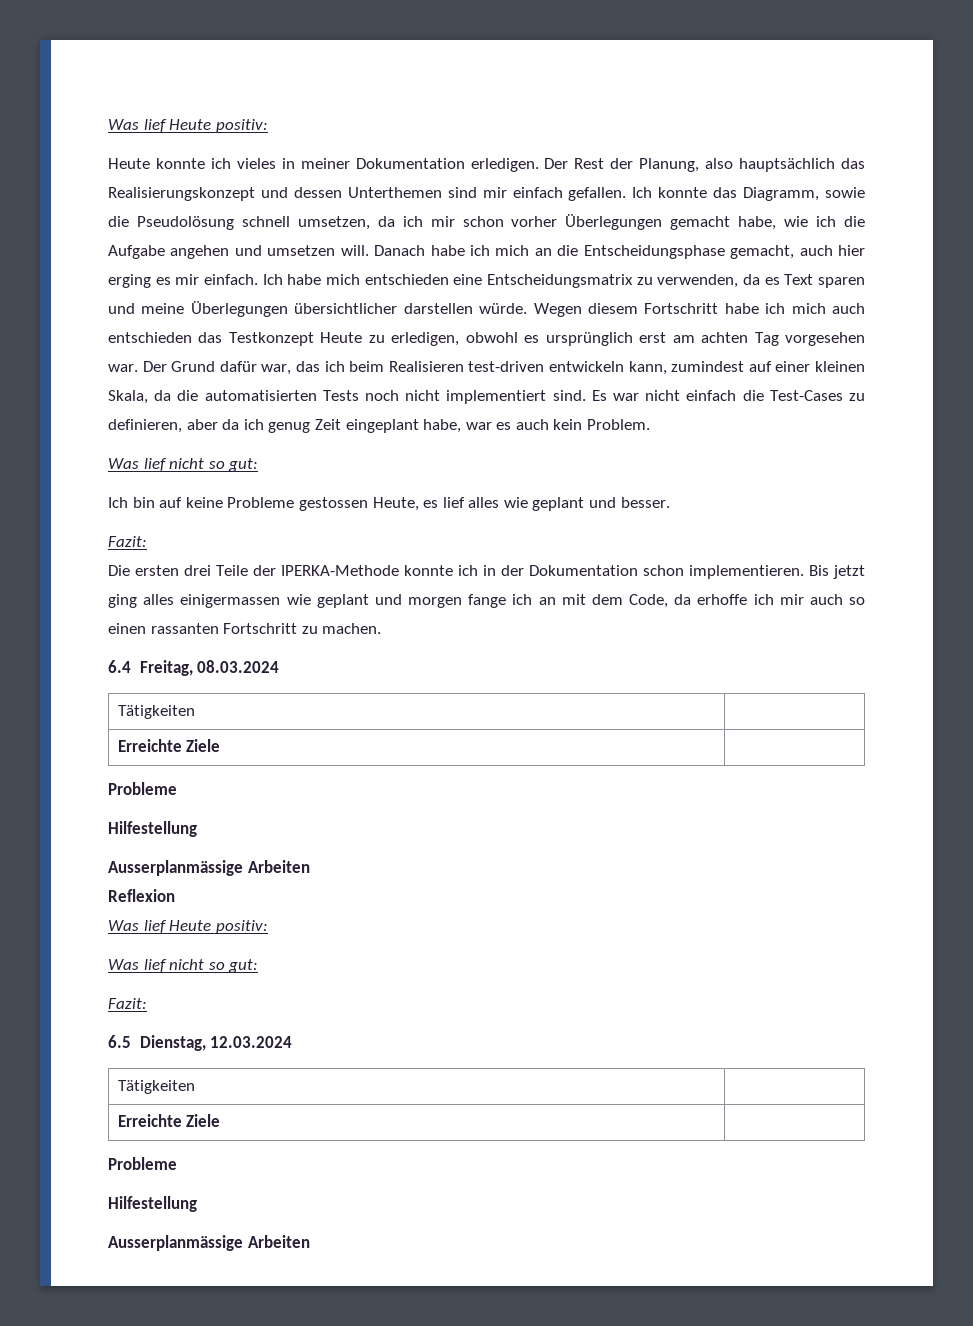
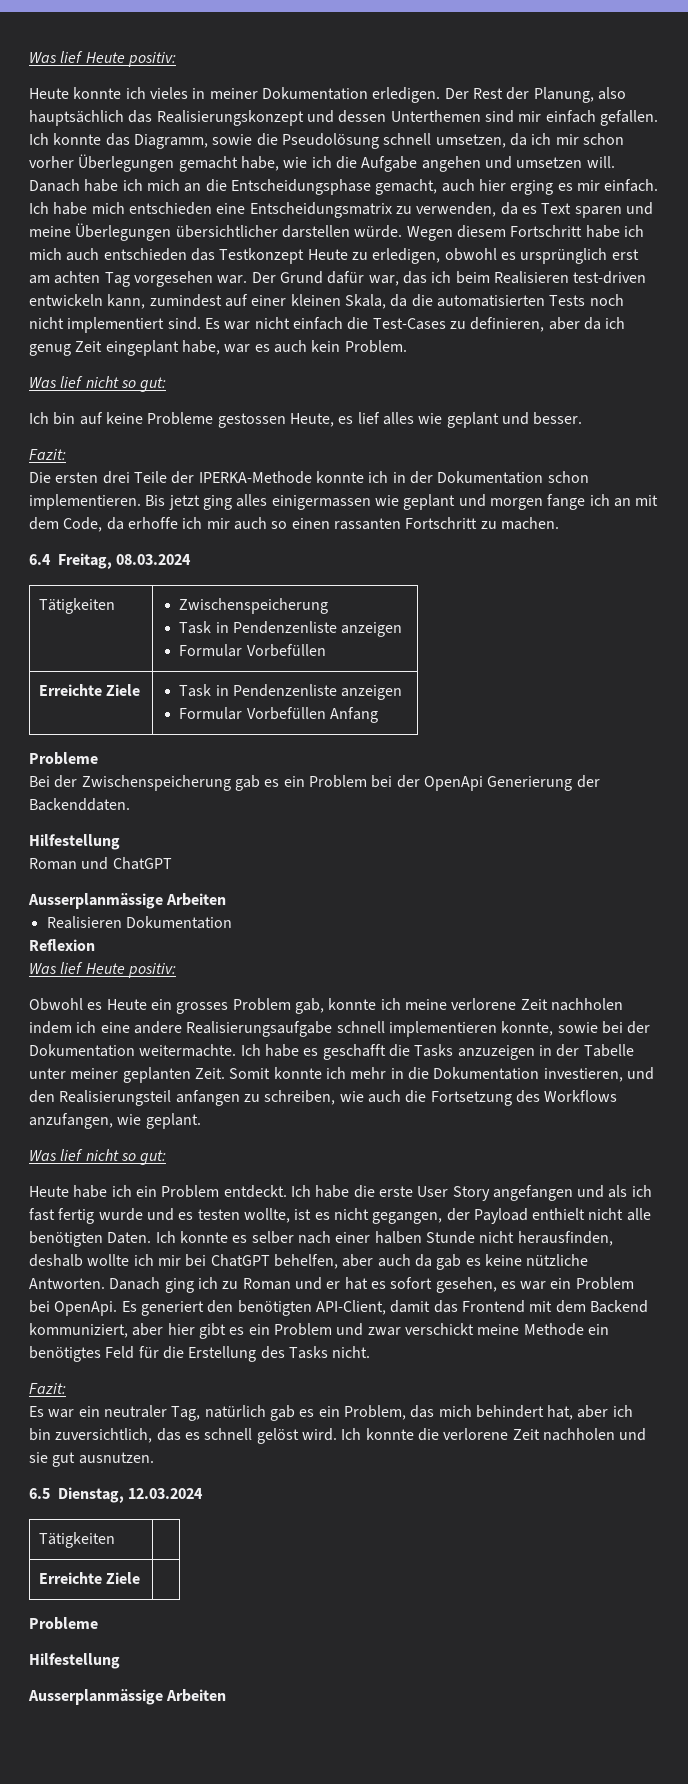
  6.4 Freitag, 08.03.2024
- Tätigkeiten |
- Erreichte Ziele |
+ Tätigkeiten | Zwischenspeicherung
+ Task in Pendenzenliste anzeigen
+ Formular Vorbefüllen
+ Erreichte Ziele | Task in Pendenzenliste anzeigen
+ Formular Vorbefüllen Anfang
  Probleme
+ Bei der Zwischenspeicherung gab es ein Problem bei der OpenApi Generierung der Backenddaten.
  Hilfestellung
+ Roman und ChatGPT
  Ausserplanmässige Arbeiten
+ Realisieren Dokumentation
  Reflexion
  Was lief Heute positiv:
+ Obwohl es Heute ein grosses Problem gab, konnte ich meine verlorene Zeit nachholen indem ich eine andere Realisierungsaufgabe schnell implementieren konnte, sowie bei der Dokumentation weitermachte. Ich habe es geschafft die Tasks anzuzeigen in der Tabelle unter meiner geplanten Zeit. Somit konnte ich mehr in die Dokumentation investieren, und den Realisierungsteil anfangen zu schreiben, wie auch die Fortsetzung des Workflows anzufangen, wie geplant.
  Was lief nicht so gut:
+ Heute habe ich ein Problem entdeckt. Ich habe die erste User Story angefangen und als ich fast fertig wurde und es testen wollte, ist es nicht gegangen, der Payload enthielt nicht alle benötigten Daten. Ich konnte es selber nach einer halben Stunde nicht herausfinden, deshalb wollte ich mir bei ChatGPT behelfen, aber auch da gab es keine nützliche Antworten. Danach ging ich zu Roman und er hat es sofort gesehen, es war ein Problem bei OpenApi. Es generiert den benötigten API-Client, damit das Frontend mit dem Backend kommuniziert, aber hier gibt es ein Problem und zwar verschickt meine Methode ein benötigtes Feld für die Erstellung des Tasks nicht.
  Fazit:
+ Es war ein neutraler Tag, natürlich gab es ein Problem, das mich behindert hat, aber ich bin zuversichtlich, das es schnell gelöst wird. Ich konnte die verlorene Zeit nachholen und sie gut ausnutzen.

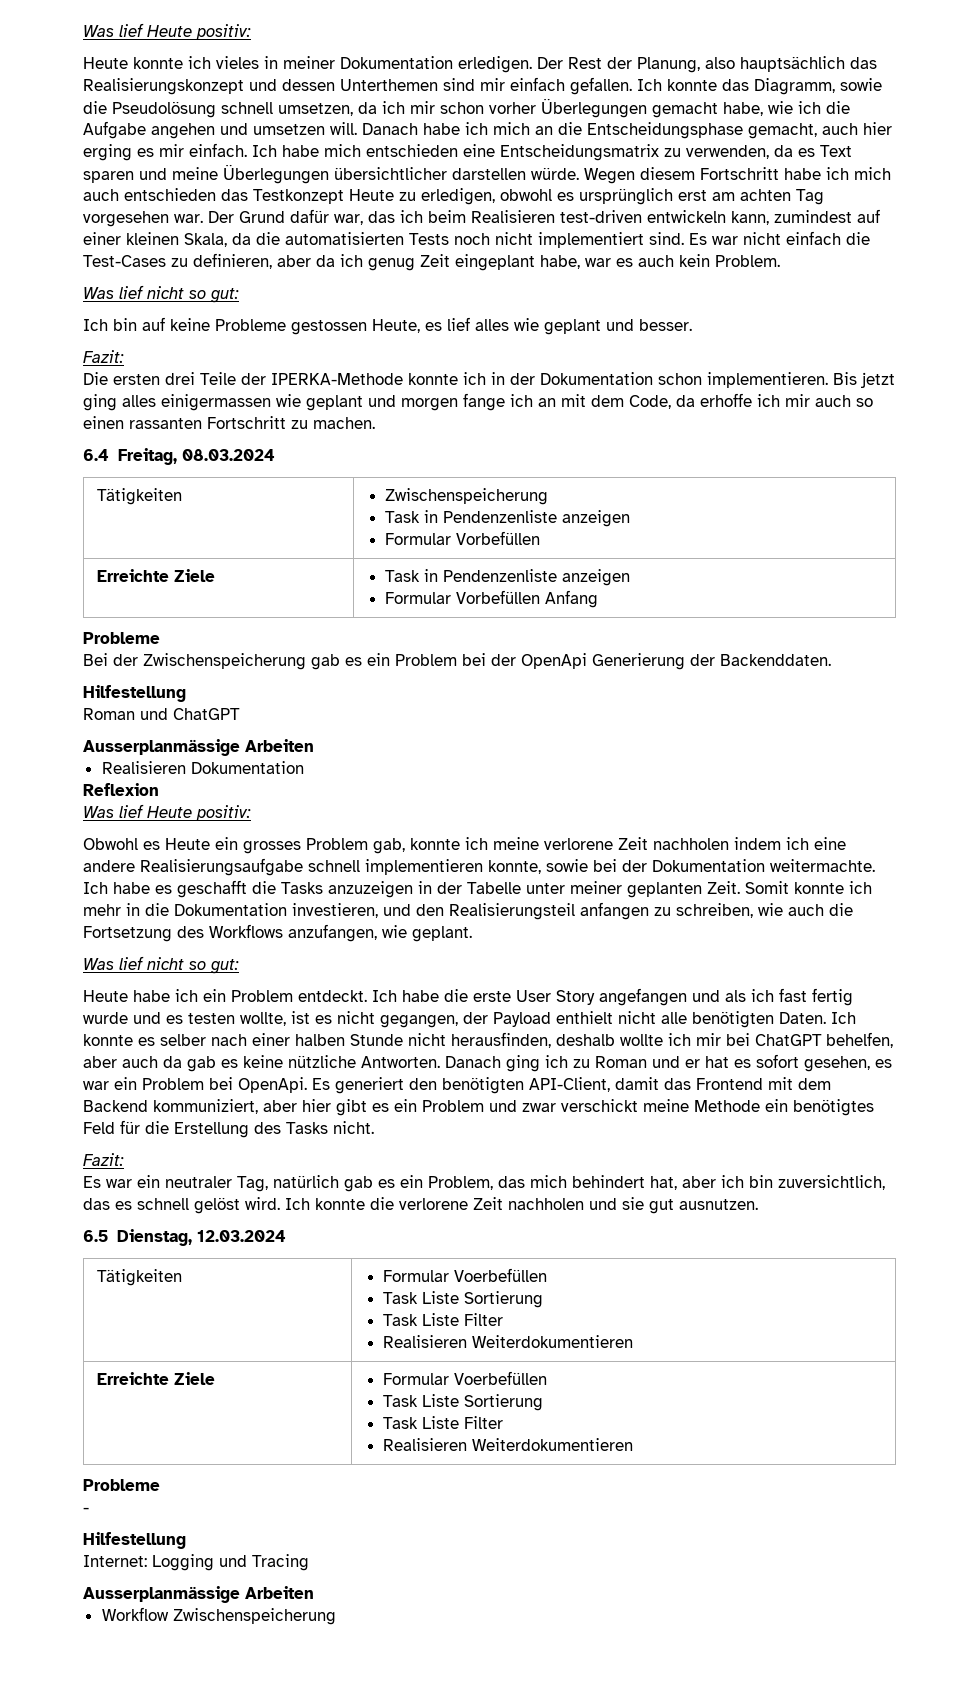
  6.5 Dienstag, 12.03.2024
- Tätigkeiten |
- Erreichte Ziele |
+ Tätigkeiten | Formular Voerbefüllen
+ Task Liste Sortierung
+ Task Liste Filter
+ Realisieren Weiterdokumentieren
+ Erreichte Ziele | Formular Voerbefüllen
+ Task Liste Sortierung
+ Task Liste Filter
+ Realisieren Weiterdokumentieren
  Probleme
+ -
  Hilfestellung
+ Internet: Logging und Tracing
  Ausserplanmässige Arbeiten
+ Workflow Zwischenspeicherung

